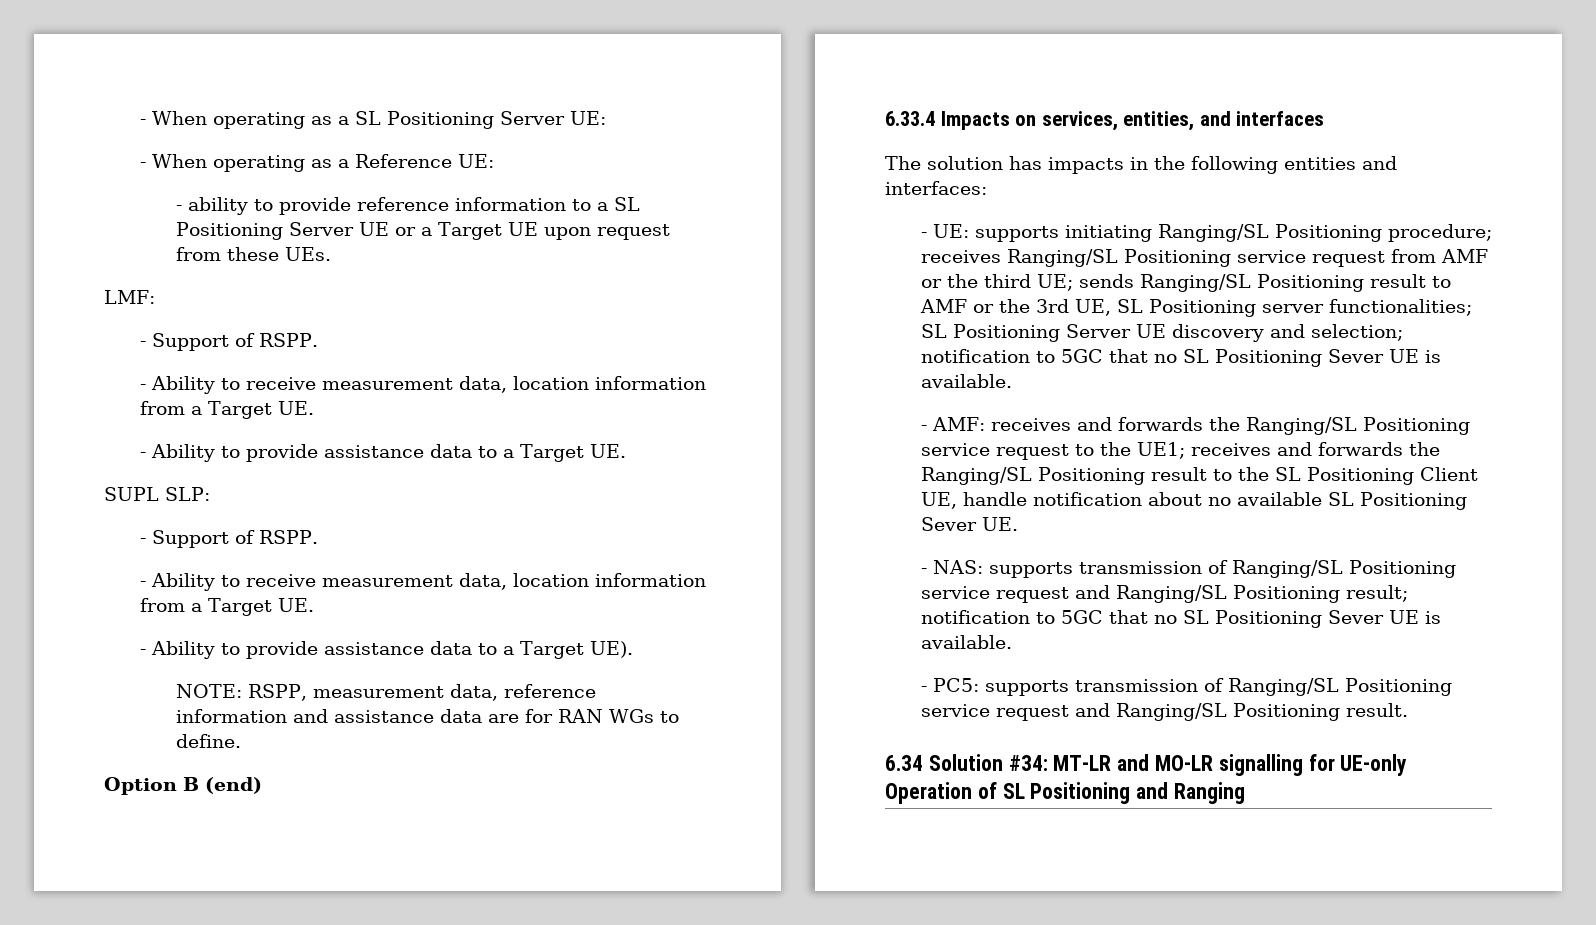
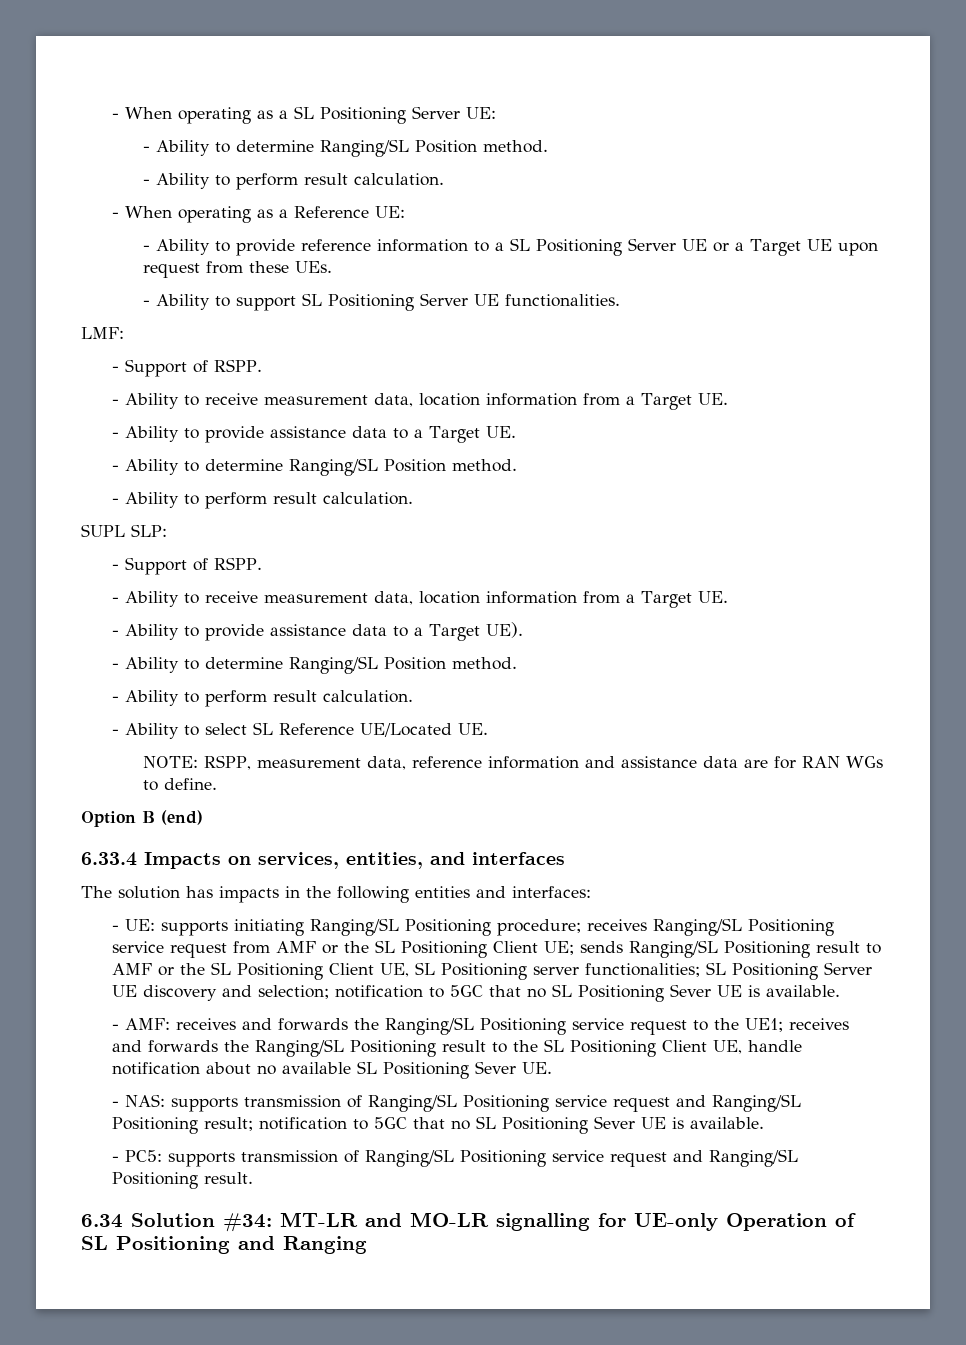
  - When operating as a SL Positioning Server UE:
+ - Ability to determine Ranging/SL Position method.
+ - Ability to perform result calculation.
- - ability to provide reference information to a SL Positioning Server UE or a Target UE upon request from these UEs.
+ - Ability to provide reference information to a SL Positioning Server UE or a Target UE upon request from these UEs.
+ - Ability to support SL Positioning Server UE functionalities.
  - Ability to provide assistance data to a Target UE.
+ - Ability to determine Ranging/SL Position method.
+ - Ability to perform result calculation.
  - Ability to provide assistance data to a Target UE).
+ - Ability to determine Ranging/SL Position method.
+ - Ability to perform result calculation.
+ - Ability to select SL Reference UE/Located UE.
- - UE: supports initiating Ranging/SL Positioning procedure; receives Ranging/SL Positioning service request from AMF or the third UE; sends Ranging/SL Positioning result to AMF or the 3rd UE, SL Positioning server functionalities; SL Positioning Server UE discovery and selection; notification to 5GC that no SL Positioning Sever UE is available.
+ - UE: supports initiating Ranging/SL Positioning procedure; receives Ranging/SL Positioning service request from AMF or the SL Positioning Client UE; sends Ranging/SL Positioning result to AMF or the SL Positioning Client UE, SL Positioning server functionalities; SL Positioning Server UE discovery and selection; notification to 5GC that no SL Positioning Sever UE is available.

